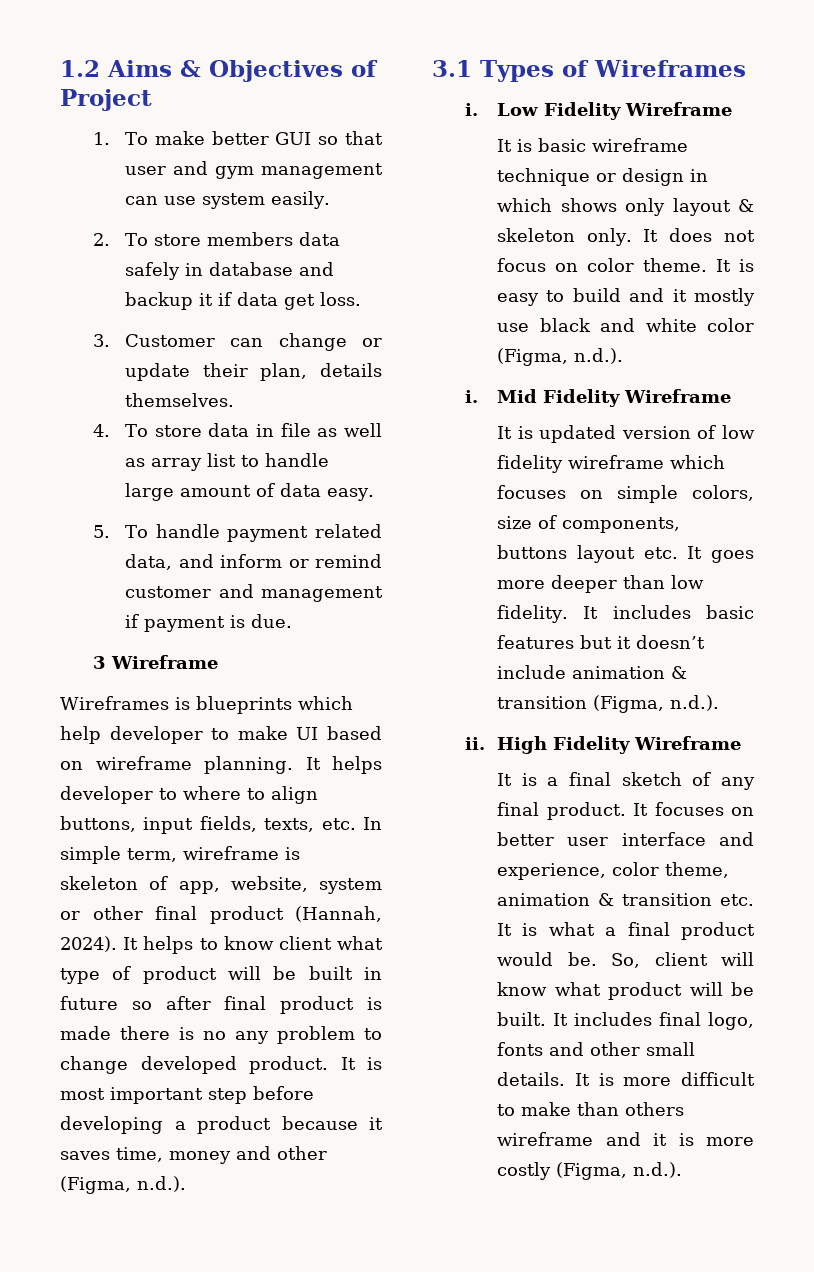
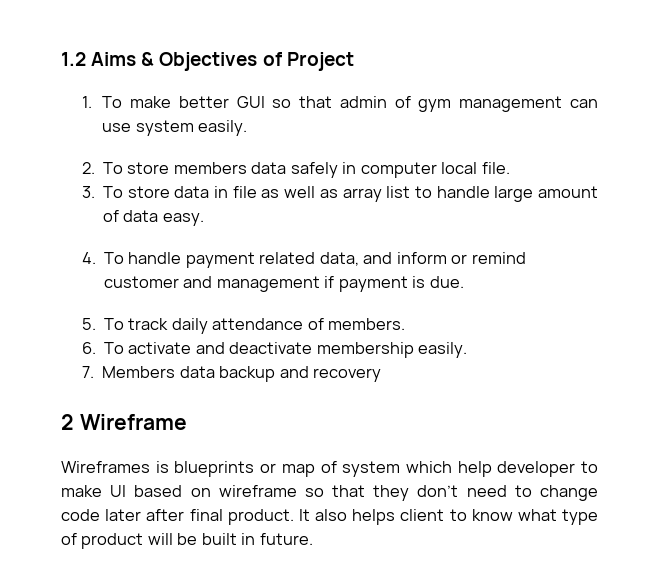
- 1. To make better GUI so that user and gym management can use system easily.
+ 1. To make better GUI so that admin of gym management can use system easily.
- 2. To store members data safely in database and backup it if data get loss.
- 3. Customer can change or update their plan, details themselves.
- 4. To store data in file as well as array list to handle large amount of data easy.
+ 2. To store members data safely in computer local file.
+ 3. To store data in file as well as array list to handle large amount of data easy.
- 5. To handle payment related data, and inform or remind customer and management if payment is due.
+ 4. To handle payment related data, and inform or remind customer and management if payment is due.
- 3 Wireframe
+ 5. To track daily attendance of members.
+ 6. To activate and deactivate membership easily.
+ 7. Members data backup and recovery
+ 2 Wireframe
- Wireframes is blueprints which help developer to make UI based on wireframe planning. It helps developer to where to align buttons, input fields, texts, etc. In simple term, wireframe is skeleton of app, website, system or other final product (Hannah, 2024). It helps to know client what type of product will be built in future so after final product is made there is no any problem to change developed product. It is most important step before developing a product because it saves time, money and other (Figma, n.d.).
- 3.1 Types of Wireframes
- i. Low Fidelity Wireframe
- It is basic wireframe technique or design in which shows only layout & skeleton only. It does not focus on color theme. It is easy to build and it mostly use black and white color (Figma, n.d.).
- i. Mid Fidelity Wireframe
- It is updated version of low fidelity wireframe which focuses on simple colors, size of components, buttons layout etc. It goes more deeper than low fidelity. It includes basic features but it doesn’t include animation & transition (Figma, n.d.).
- ii. High Fidelity Wireframe
- It is a final sketch of any final product. It focuses on better user interface and experience, color theme, animation & transition etc. It is what a final product would be. So, client will know what product will be built. It includes final logo, fonts and other small details. It is more difficult to make than others wireframe and it is more costly (Figma, n.d.).
+ Wireframes is blueprints or map of system which help developer to make UI based on wireframe so that they don’t need to change code later after final product. It also helps client to know what type of product will be built in future.

